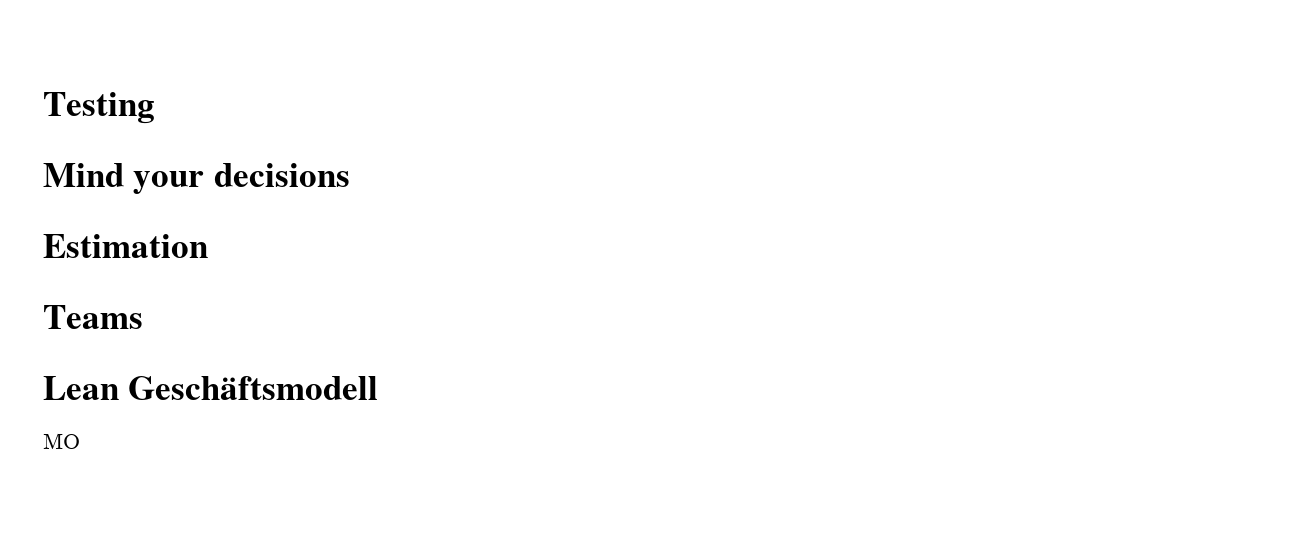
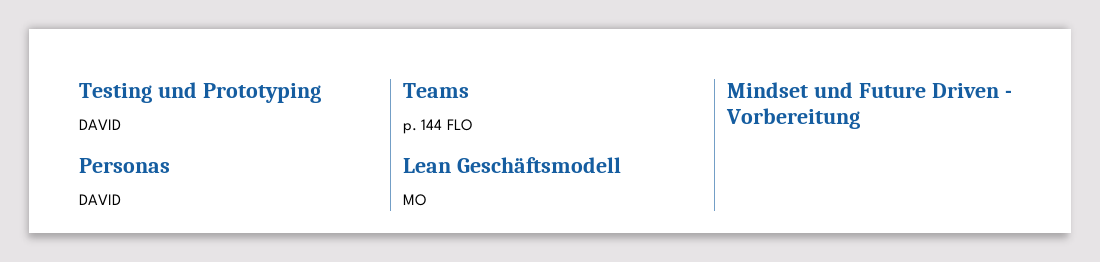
- Testing
- Mind your decisions
- Estimation
+ Testing und Prototyping
+ DAVID
+ Personas
+ DAVID
  Teams
+ p. 144 FLO
  Lean Geschäftsmodell
  MO
+ Mindset und Future Driven - Vorbereitung

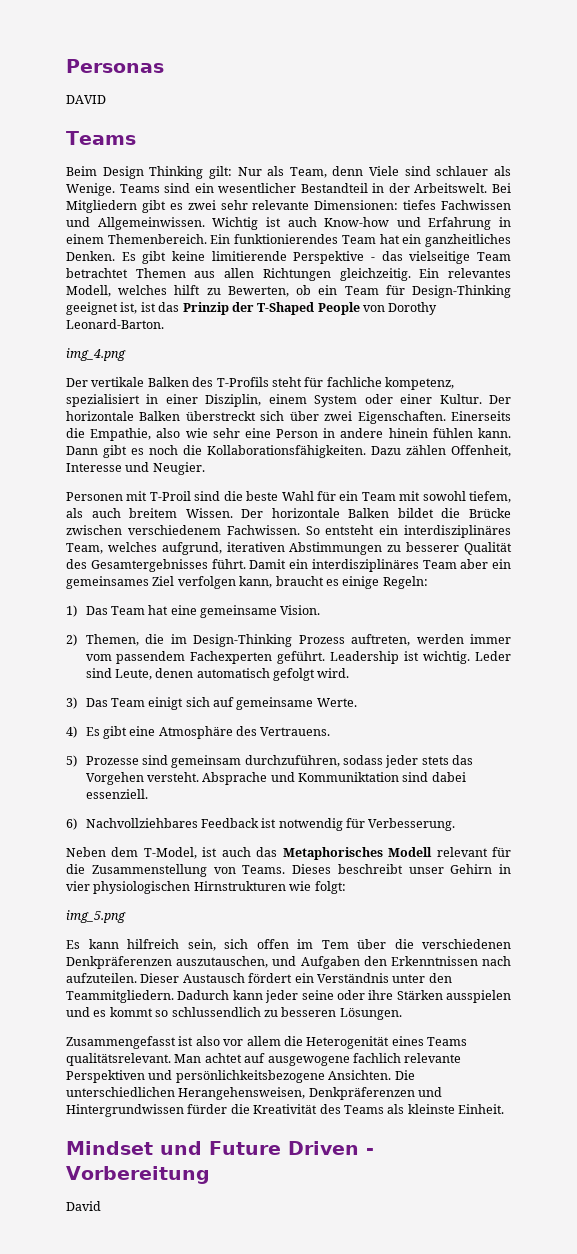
- Testing und Prototyping
- DAVID
- p. 144 FLO
- Lean Geschäftsmodell
- MO
+ Beim Design Thinking gilt: Nur als Team, denn Viele sind schlauer als Wenige. Teams sind ein wesentlicher Bestandteil in der Arbeitswelt. Bei Mitgliedern gibt es zwei sehr relevante Dimensionen: tiefes Fachwissen und Allgemeinwissen. Wichtig ist auch Know-how und Erfahrung in einem Themenbereich. Ein funktionierendes Team hat ein ganzheitliches Denken. Es gibt keine limitierende Perspektive - das vielseitige Team betrachtet Themen aus allen Richtungen gleichzeitig. Ein relevantes Modell, welches hilft zu Bewerten, ob ein Team für Design-Thinking geeignet ist, ist das Prinzip der T-Shaped People von Dorothy Leonard-Barton.
+ img_4.png
+ Der vertikale Balken des T-Profils steht für fachliche kompetenz, spezialisiert in einer Disziplin, einem System oder einer Kultur. Der horizontale Balken überstreckt sich über zwei Eigenschaften. Einerseits die Empathie, also wie sehr eine Person in andere hinein fühlen kann. Dann gibt es noch die Kollaborationsfähigkeiten. Dazu zählen Offenheit, Interesse und Neugier.
+ Personen mit T-Proil sind die beste Wahl für ein Team mit sowohl tiefem, als auch breitem Wissen. Der horizontale Balken bildet die Brücke zwischen verschiedenem Fachwissen. So entsteht ein interdisziplinäres Team, welches aufgrund, iterativen Abstimmungen zu besserer Qualität des Gesamtergebnisses führt. Damit ein interdisziplinäres Team aber ein gemeinsames Ziel verfolgen kann, braucht es einige Regeln:
+ 1) Das Team hat eine gemeinsame Vision.
+ 2) Themen, die im Design-Thinking Prozess auftreten, werden immer vom passendem Fachexperten geführt. Leadership ist wichtig. Leder sind Leute, denen automatisch gefolgt wird.
+ 3) Das Team einigt sich auf gemeinsame Werte.
+ 4) Es gibt eine Atmosphäre des Vertrauens.
+ 5) Prozesse sind gemeinsam durchzuführen, sodass jeder stets das Vorgehen versteht. Absprache und Kommuniktation sind dabei essenziell.
+ 6) Nachvollziehbares Feedback ist notwendig für Verbesserung.
+ Neben dem T-Model, ist auch das Metaphorisches Modell relevant für die Zusammenstellung von Teams. Dieses beschreibt unser Gehirn in vier physiologischen Hirnstrukturen wie folgt:
+ img_5.png
+ Es kann hilfreich sein, sich offen im Tem über die verschiedenen Denkpräferenzen auszutauschen, und Aufgaben den Erkenntnissen nach aufzuteilen. Dieser Austausch fördert ein Verständnis unter den Teammitgliedern. Dadurch kann jeder seine oder ihre Stärken ausspielen und es kommt so schlussendlich zu besseren Lösungen.
+ Zusammengefasst ist also vor allem die Heterogenität eines Teams qualitätsrelevant. Man achtet auf ausgewogene fachlich relevante Perspektiven und persönlichkeitsbezogene Ansichten. Die unterschiedlichen Herangehensweisen, Denkpräferenzen und Hintergrundwissen fürder die Kreativität des Teams als kleinste Einheit.
+ David

